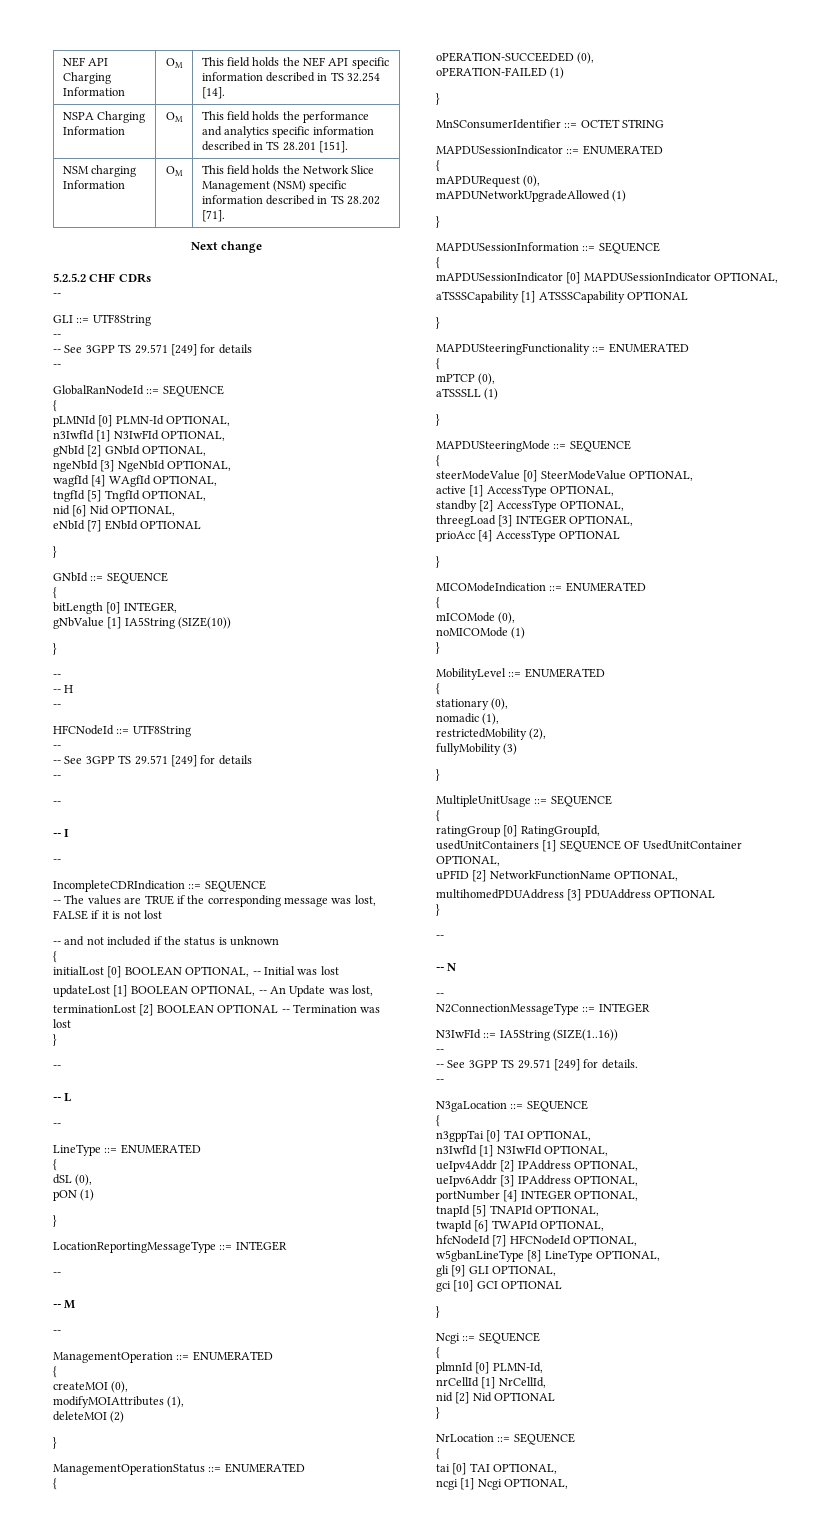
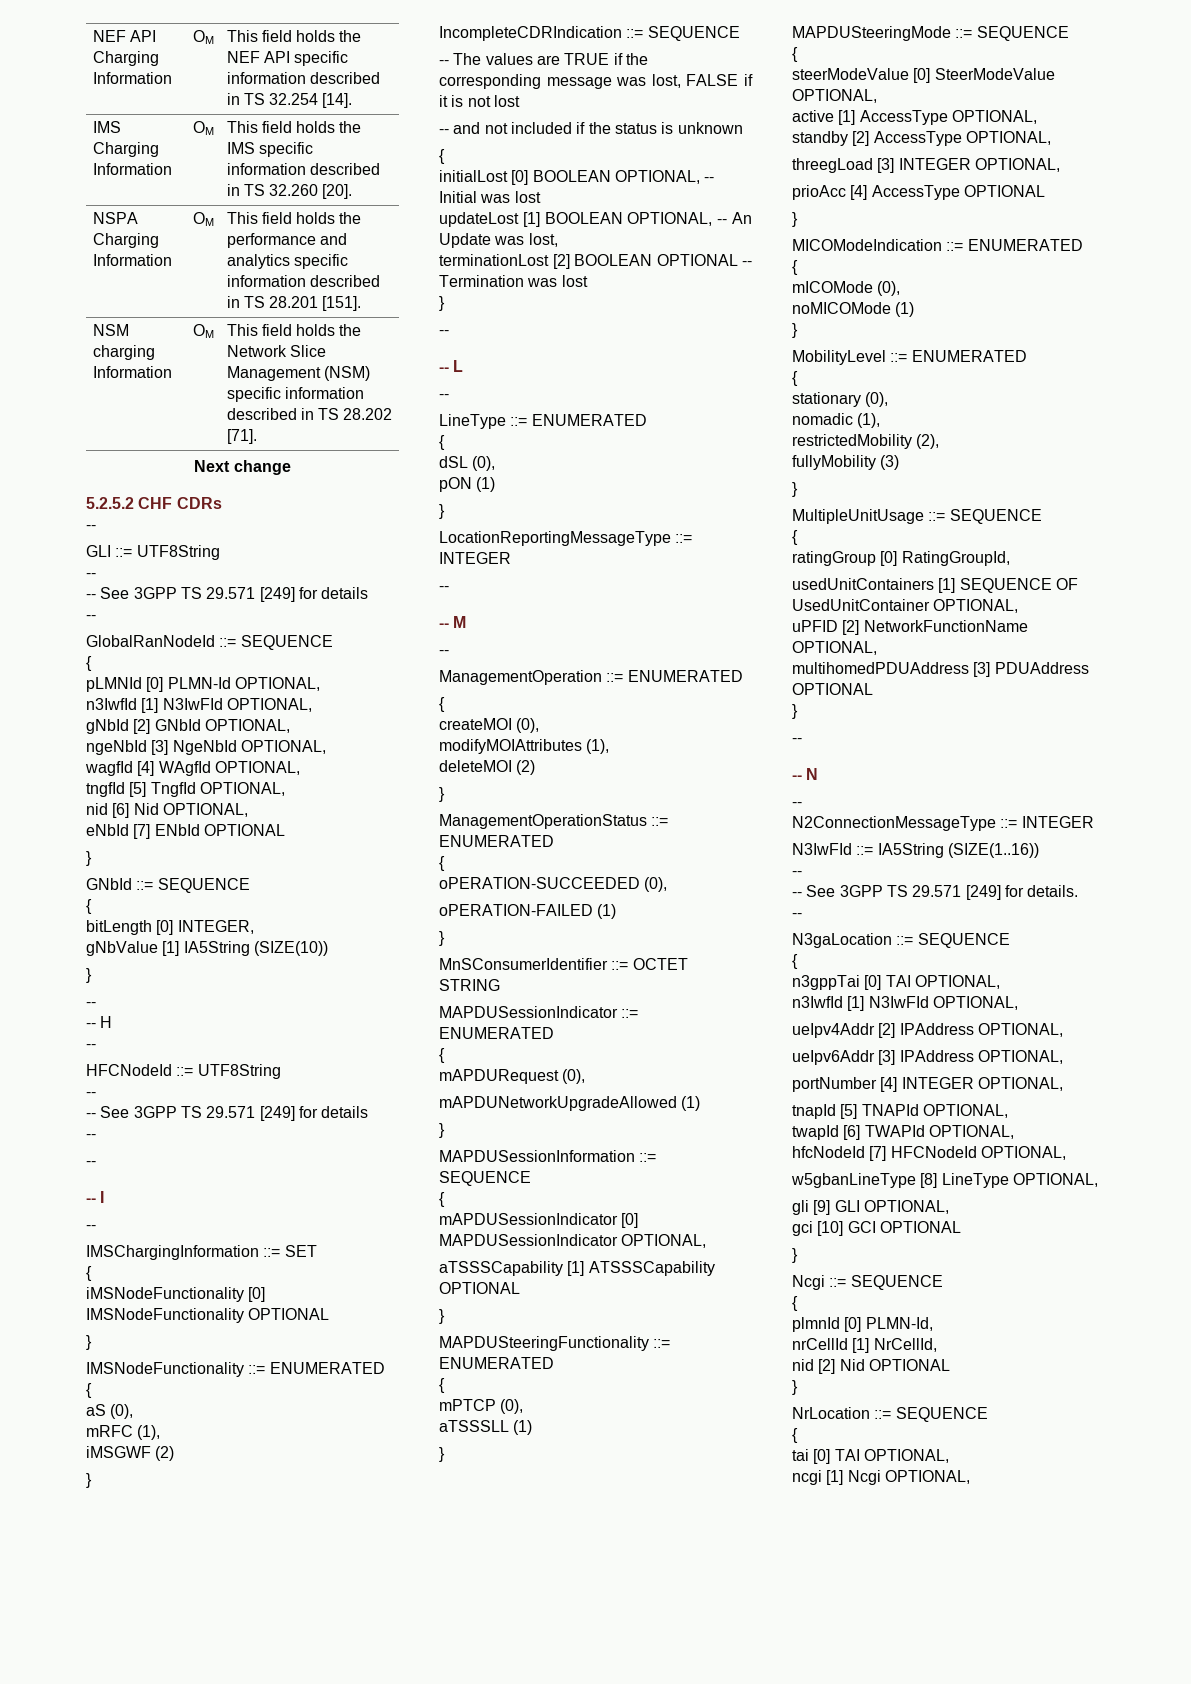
+ IMS Charging Information | OM | This field holds the IMS specific information described in TS 32.260 [20].
+ IMSChargingInformation ::= SET
+ {
+ iMSNodeFunctionality [0] IMSNodeFunctionality OPTIONAL
+ }
+ IMSNodeFunctionality ::= ENUMERATED
+ {
+ aS (0),
+ mRFC (1),
+ iMSGWF (2)
+ }

